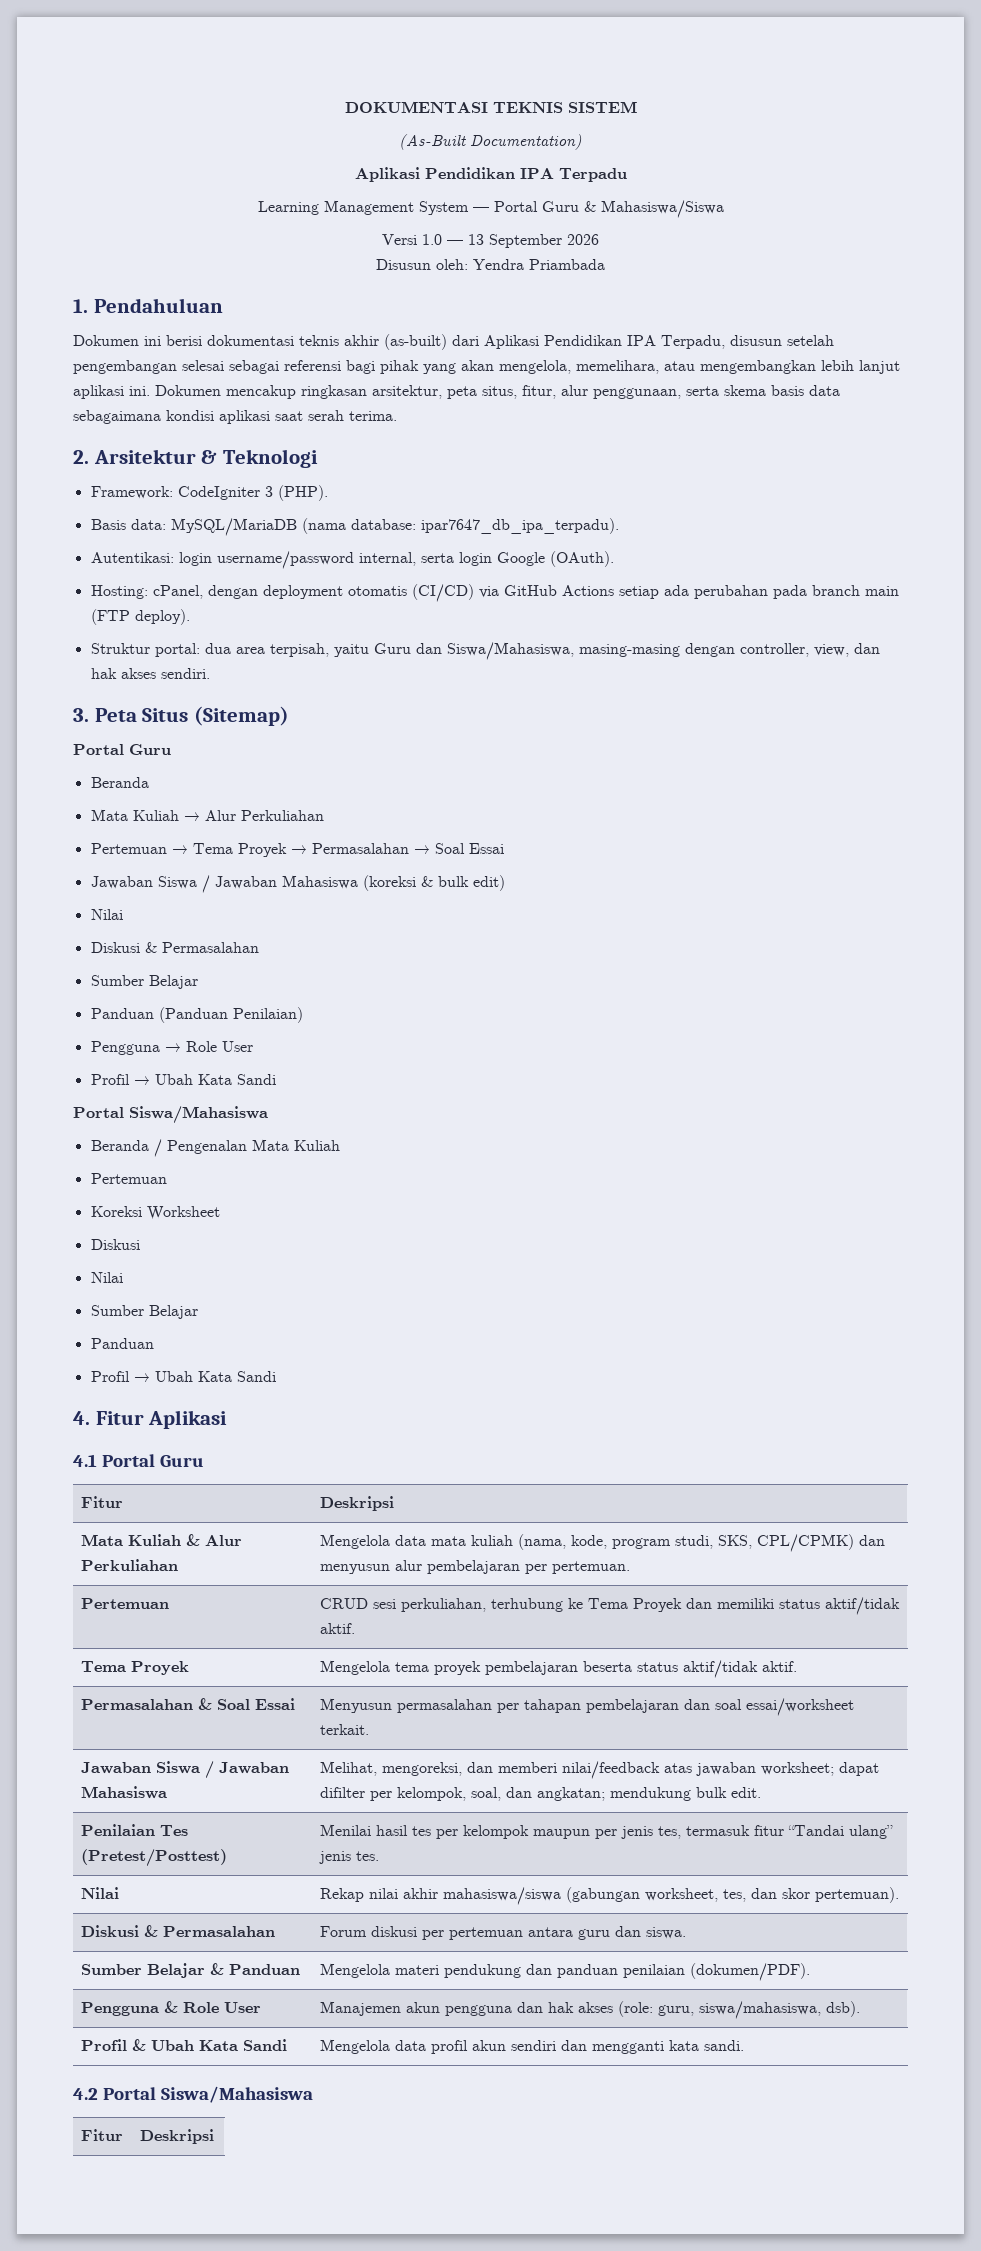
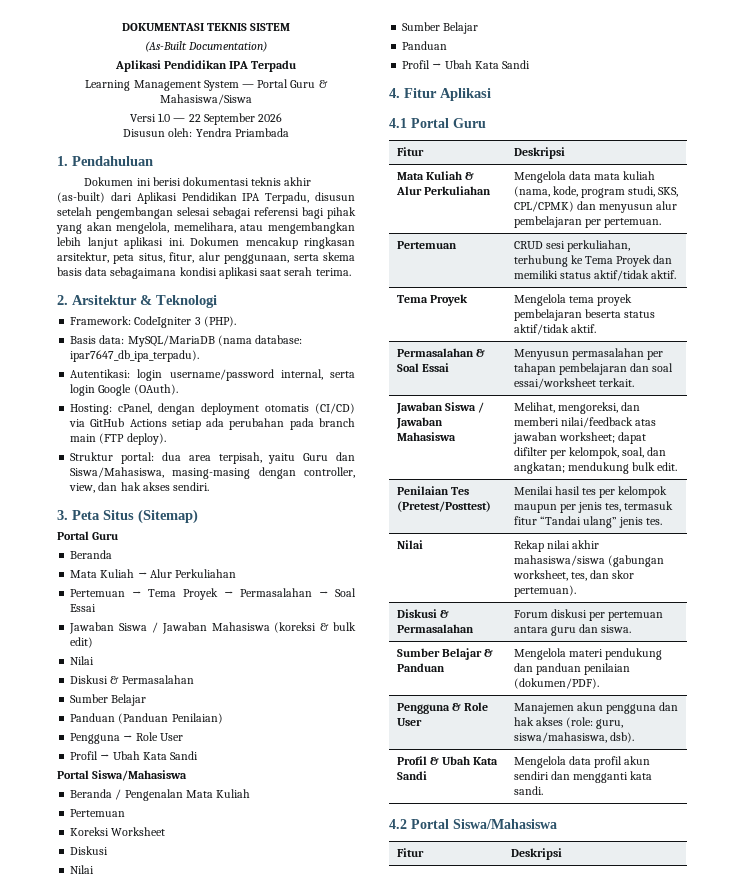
- Versi 1.0 — 13 September 2026
+ Versi 1.0 — 22 September 2026

